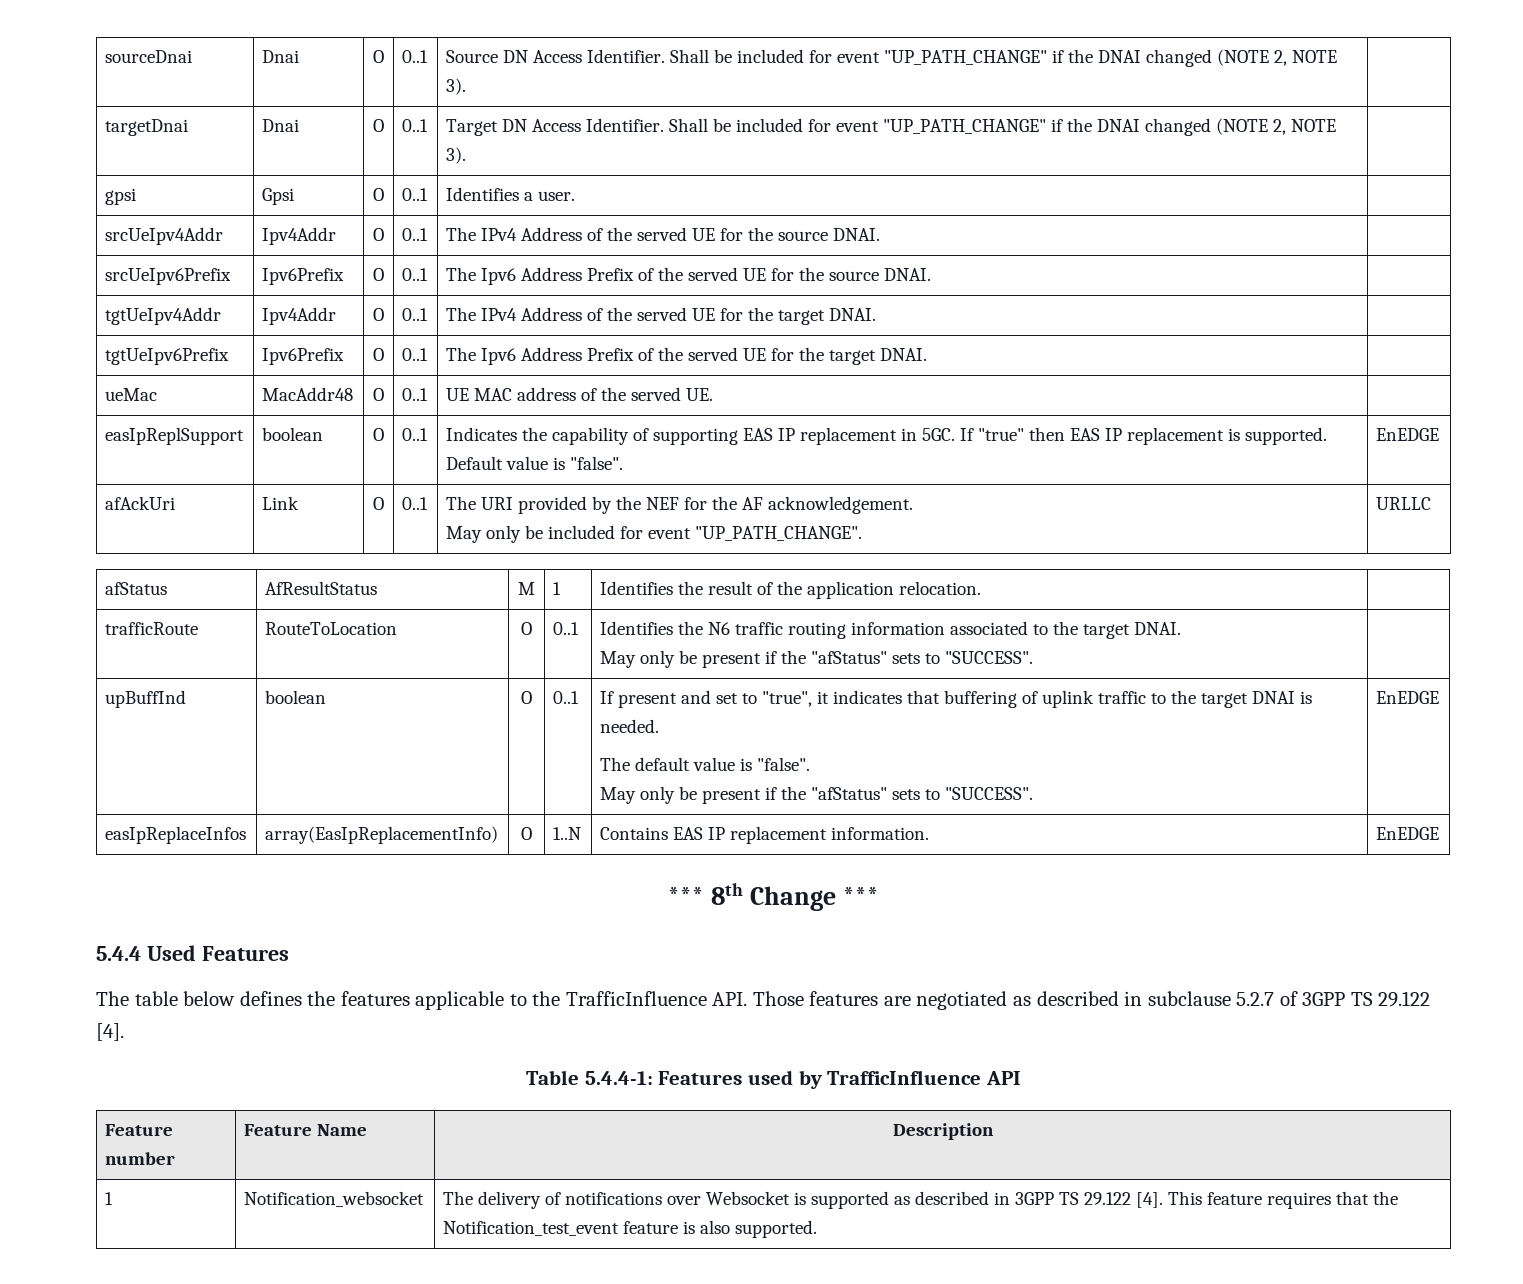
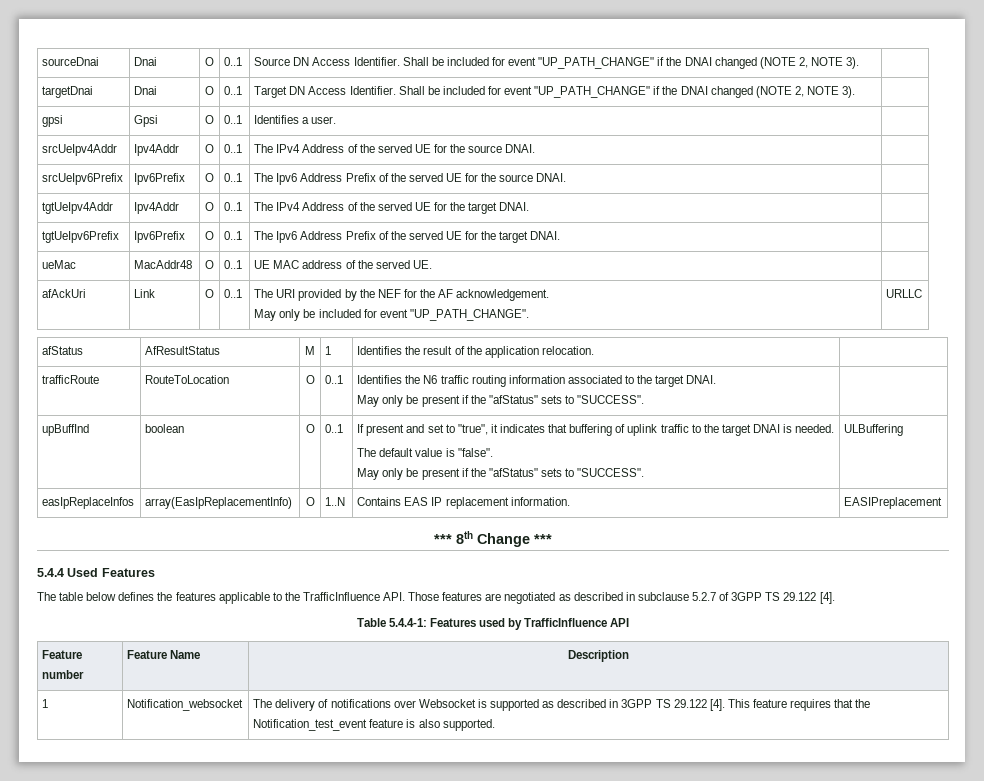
- easIpReplSupport | boolean | O | 0..1 | Indicates the capability of supporting EAS IP replacement in 5GC. If "true" then EAS IP replacement is supported. Default value is "false". | EnEDGE
  upBuffInd | boolean | O | 0..1 | If present and set to "true", it indicates that buffering of uplink traffic to the target DNAI is needed.
  The default value is "false".
- May only be present if the "afStatus" sets to "SUCCESS". | EnEDGE
+ May only be present if the "afStatus" sets to "SUCCESS". | ULBuffering
- easIpReplaceInfos | array(EasIpReplacementInfo) | O | 1..N | Contains EAS IP replacement information. | EnEDGE
+ easIpReplaceInfos | array(EasIpReplacementInfo) | O | 1..N | Contains EAS IP replacement information. | EASIPreplacement

